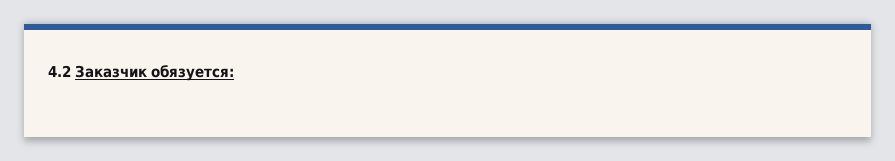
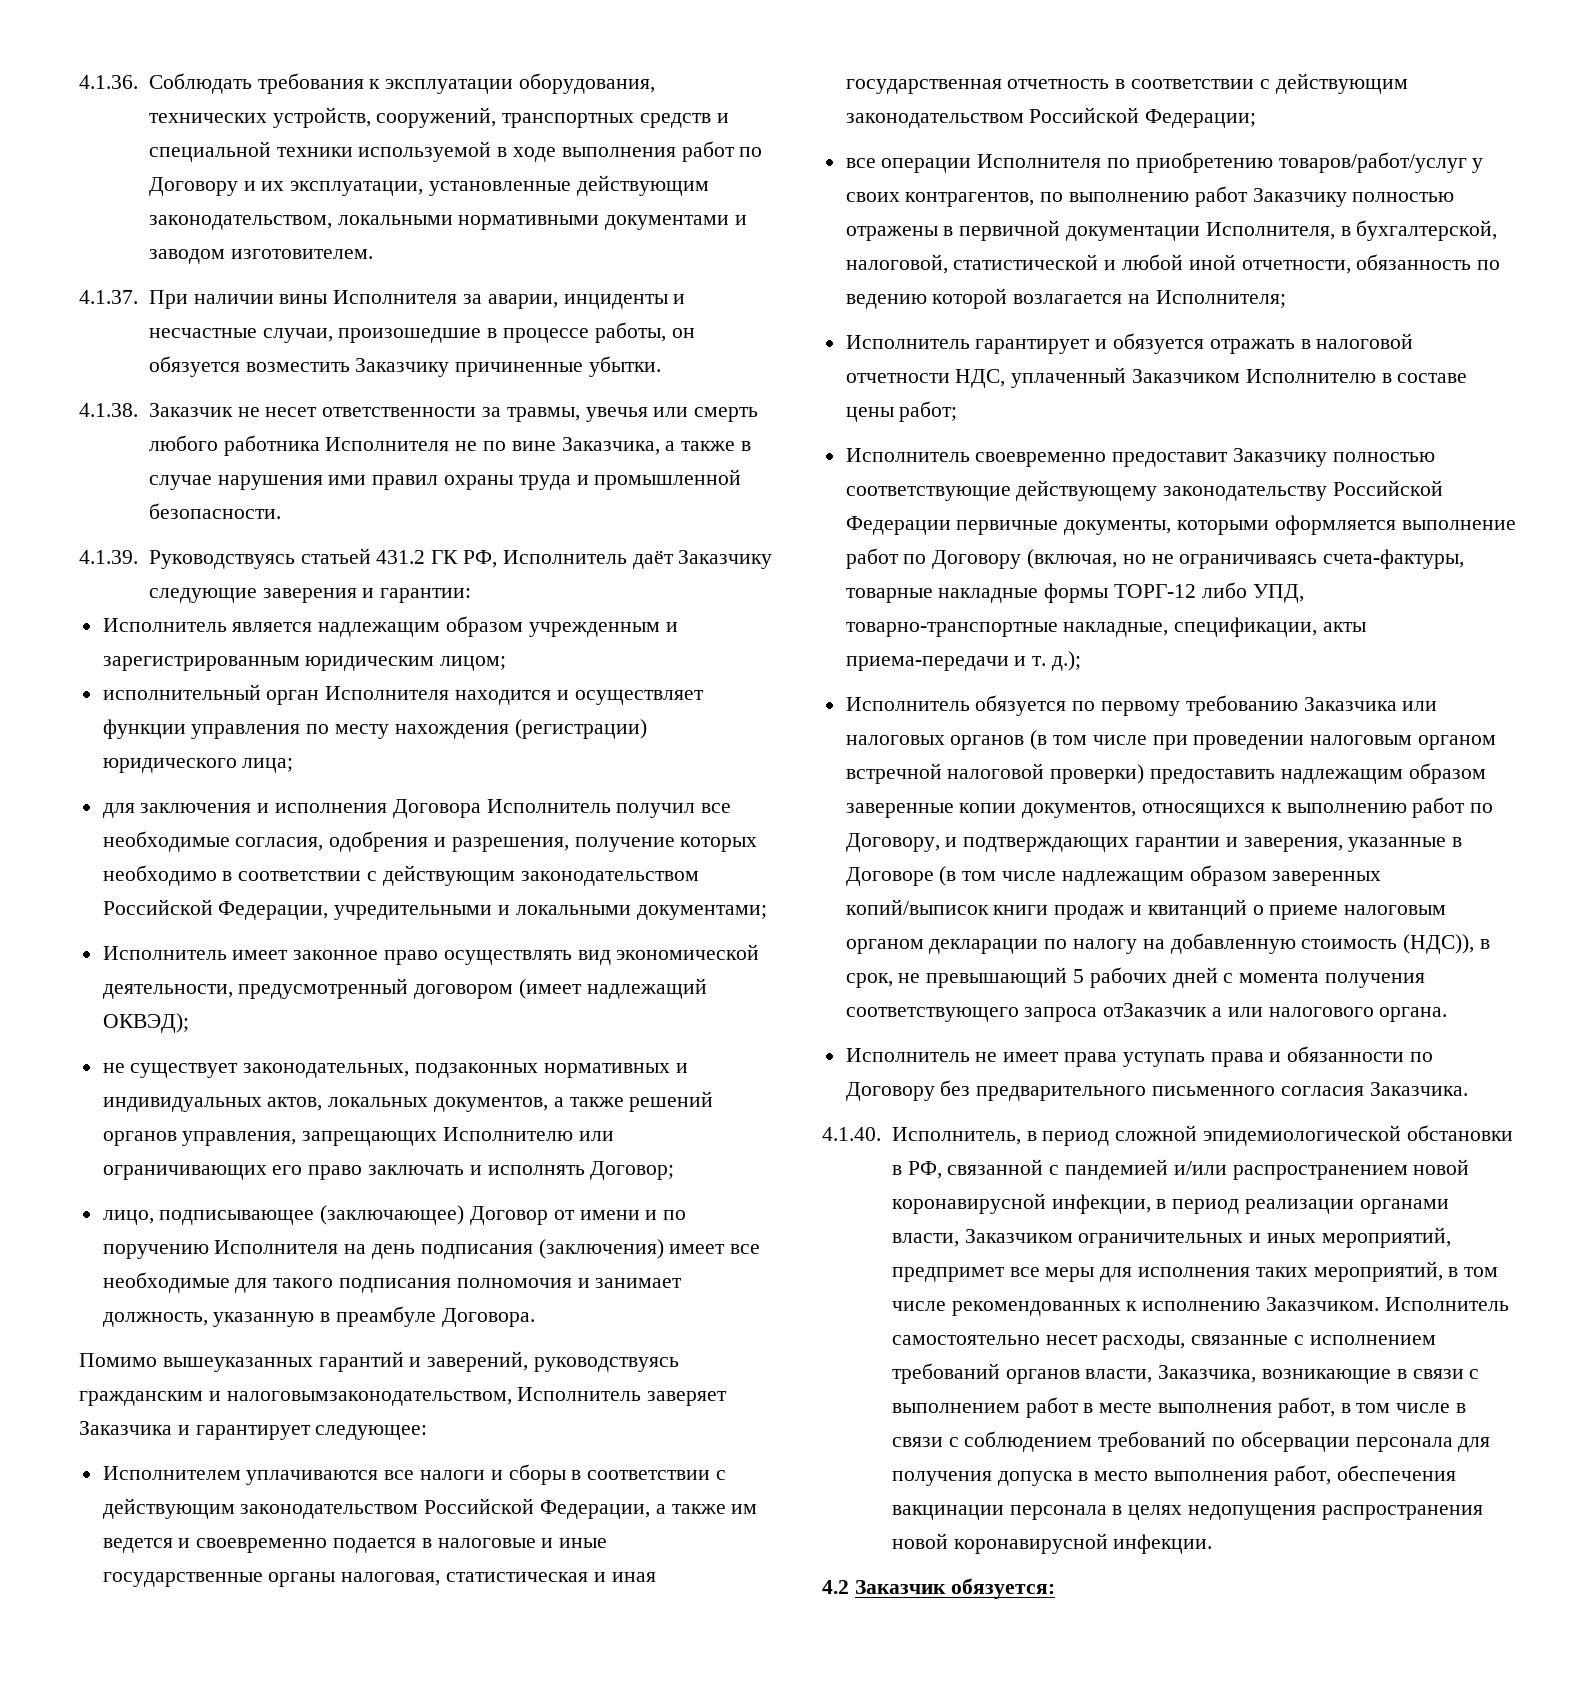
+ 4.1.36. Соблюдать требования к эксплуатации оборудования, технических устройств, сооружений, транспортных средств и специальной техники используемой в ходе выполнения работ по Договору и их эксплуатации, установленные действующим законодательством, локальными нормативными документами и заводом изготовителем.
+ 4.1.37. При наличии вины Исполнителя за аварии, инциденты и несчастные случаи, произошедшие в процессе работы, он обязуется возместить Заказчику причиненные убытки.
+ 4.1.38. Заказчик не несет ответственности за травмы, увечья или смерть любого работника Исполнителя не по вине Заказчика, а также в случае нарушения ими правил охраны труда и промышленной безопасности.
+ 4.1.39. Руководствуясь статьей 431.2 ГК РФ, Исполнитель даёт Заказчику следующие заверения и гарантии:
+ Исполнитель является надлежащим образом учрежденным и зарегистрированным юридическим лицом;
+ исполнительный орган Исполнителя находится и осуществляет функции управления по месту нахождения (регистрации) юридического лица;
+ для заключения и исполнения Договора Исполнитель получил все необходимые согласия, одобрения и разрешения, получение которых необходимо в соответствии с действующим законодательством Российской Федерации, учредительными и локальными документами;
+ Исполнитель имеет законное право осуществлять вид экономической деятельности, предусмотренный договором (имеет надлежащий ОКВЭД);
+ не существует законодательных, подзаконных нормативных и индивидуальных актов, локальных документов, а также решений органов управления, запрещающих Исполнителю или ограничивающих его право заключать и исполнять Договор;
+ лицо, подписывающее (заключающее) Договор от имени и по поручению Исполнителя на день подписания (заключения) имеет все необходимые для такого подписания полномочия и занимает должность, указанную в преамбуле Договора.
+ Помимо вышеуказанных гарантий и заверений, руководствуясь гражданским и налоговымзаконодательством, Исполнитель заверяет Заказчика и гарантирует следующее:
+ Исполнителем уплачиваются все налоги и сборы в соответствии с действующим законодательством Российской Федерации, а также им ведется и своевременно подается в налоговые и иные государственные органы налоговая, статистическая и иная государственная отчетность в соответствии с действующим законодательством Российской Федерации;
+ все операции Исполнителя по приобретению товаров/работ/услуг у своих контрагентов, по выполнению работ Заказчику полностью отражены в первичной документации Исполнителя, в бухгалтерской, налоговой, статистической и любой иной отчетности, обязанность по ведению которой возлагается на Исполнителя;
+ Исполнитель гарантирует и обязуется отражать в налоговой отчетности НДС, уплаченный Заказчиком Исполнителю в составе цены работ;
+ Исполнитель своевременно предоставит Заказчику полностью соответствующие действующему законодательству Российской Федерации первичные документы, которыми оформляется выполнение работ по Договору (включая, но не ограничиваясь счета-фактуры, товарные накладные формы ТОРГ-12 либо УПД, товарно-транспортные накладные, спецификации, акты приема-передачи и т. д.);
+ Исполнитель обязуется по первому требованию Заказчика или налоговых органов (в том числе при проведении налоговым органом встречной налоговой проверки) предоставить надлежащим образом заверенные копии документов, относящихся к выполнению работ по Договору, и подтверждающих гарантии и заверения, указанные в Договоре (в том числе надлежащим образом заверенных копий/выписок книги продаж и квитанций о приеме налоговым органом декларации по налогу на добавленную стоимость (НДС)), в срок, не превышающий 5 рабочих дней с момента получения соответствующего запроса отЗаказчик а или налогового органа.
+ Исполнитель не имеет права уступать права и обязанности по Договору без предварительного письменного согласия Заказчика.
+ 4.1.40. Исполнитель, в период сложной эпидемиологической обстановки в РФ, связанной с пандемией и/или распространением новой коронавирусной инфекции, в период реализации органами власти, Заказчиком ограничительных и иных мероприятий, предпримет все меры для исполнения таких мероприятий, в том числе рекомендованных к исполнению Заказчиком. Исполнитель самостоятельно несет расходы, связанные с исполнением требований органов власти, Заказчика, возникающие в связи с выполнением работ в месте выполнения работ, в том числе в связи с соблюдением требований по обсервации персонала для получения допуска в место выполнения работ, обеспечения вакцинации персонала в целях недопущения распространения новой коронавирусной инфекции.

